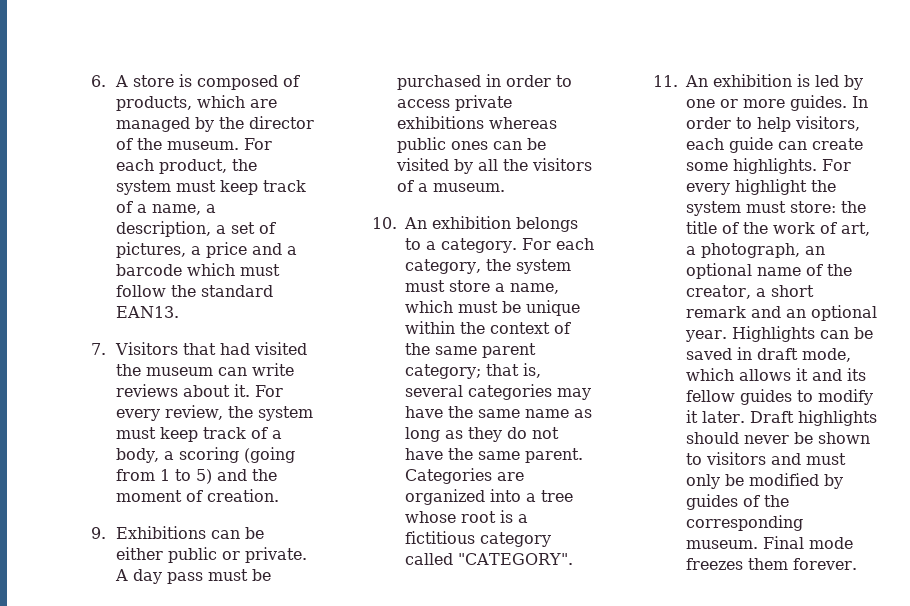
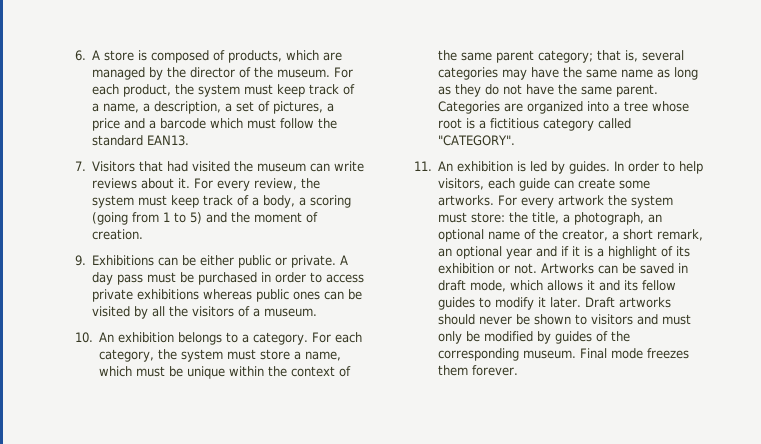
- 11. An exhibition is led by one or more guides.
+ 11. An exhibition is led by guides.
- In order to help visitors, each guide can create some highlights. For every highlight the system must store: the title of the work of art, a photograph, an optional name of the creator, a short remark and an optional year. Highlights can be saved in draft mode, which allows it and its fellow guides to modify it later.
+ In order to help visitors, each guide can create some artworks. For every artwork the system must store: the title, a photograph, an optional name of the creator, a short remark, an optional year and if it is a highlight of its exhibition or not. Artworks can be saved in draft mode, which allows it and its fellow guides to modify it later.
- Draft highlights should never be shown to visitors and must only be modified by guides of the corresponding museum.
+ Draft artworks should never be shown to visitors and must only be modified by guides of the corresponding museum.

